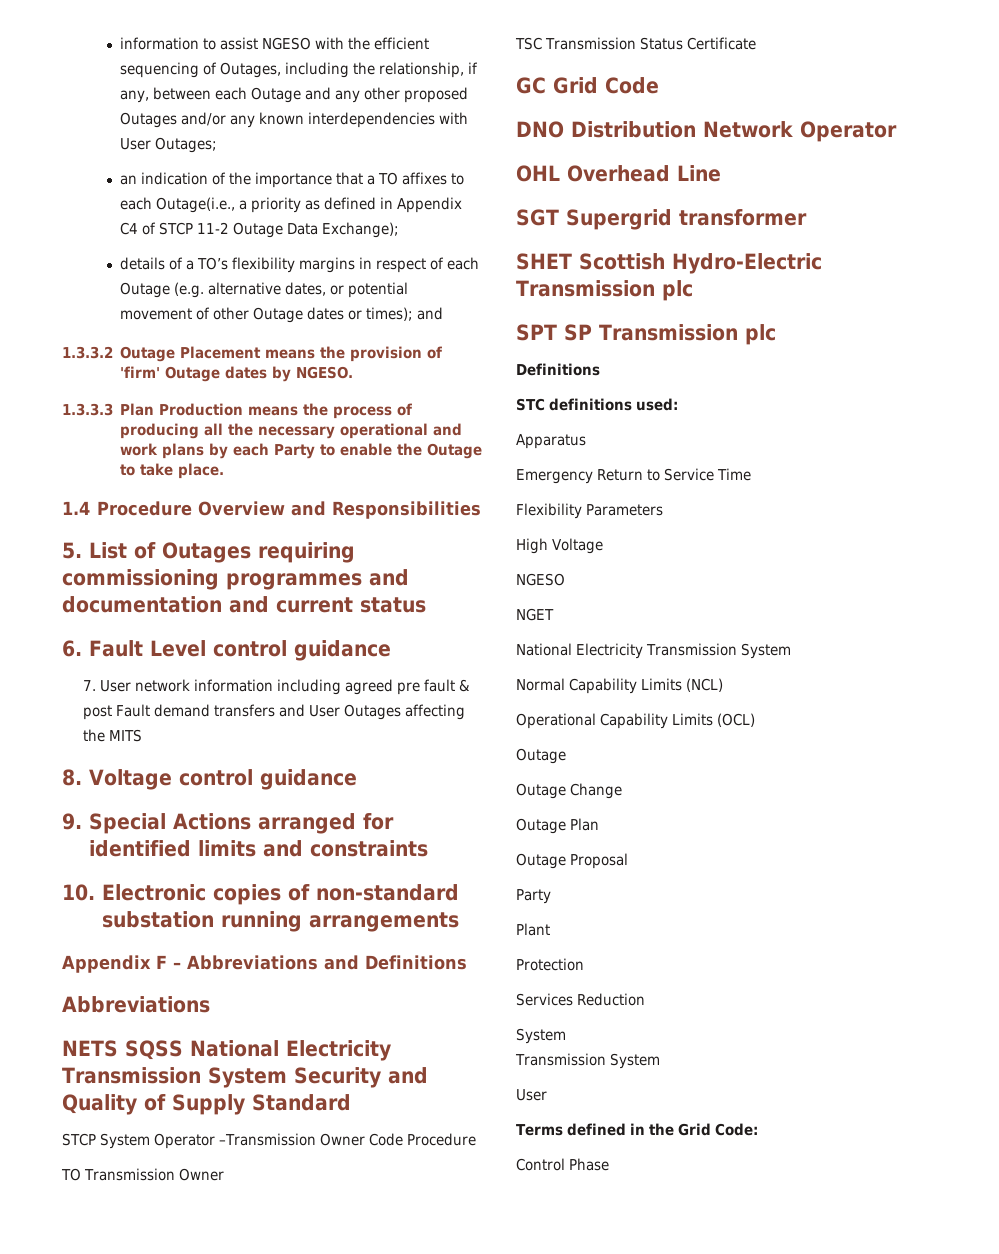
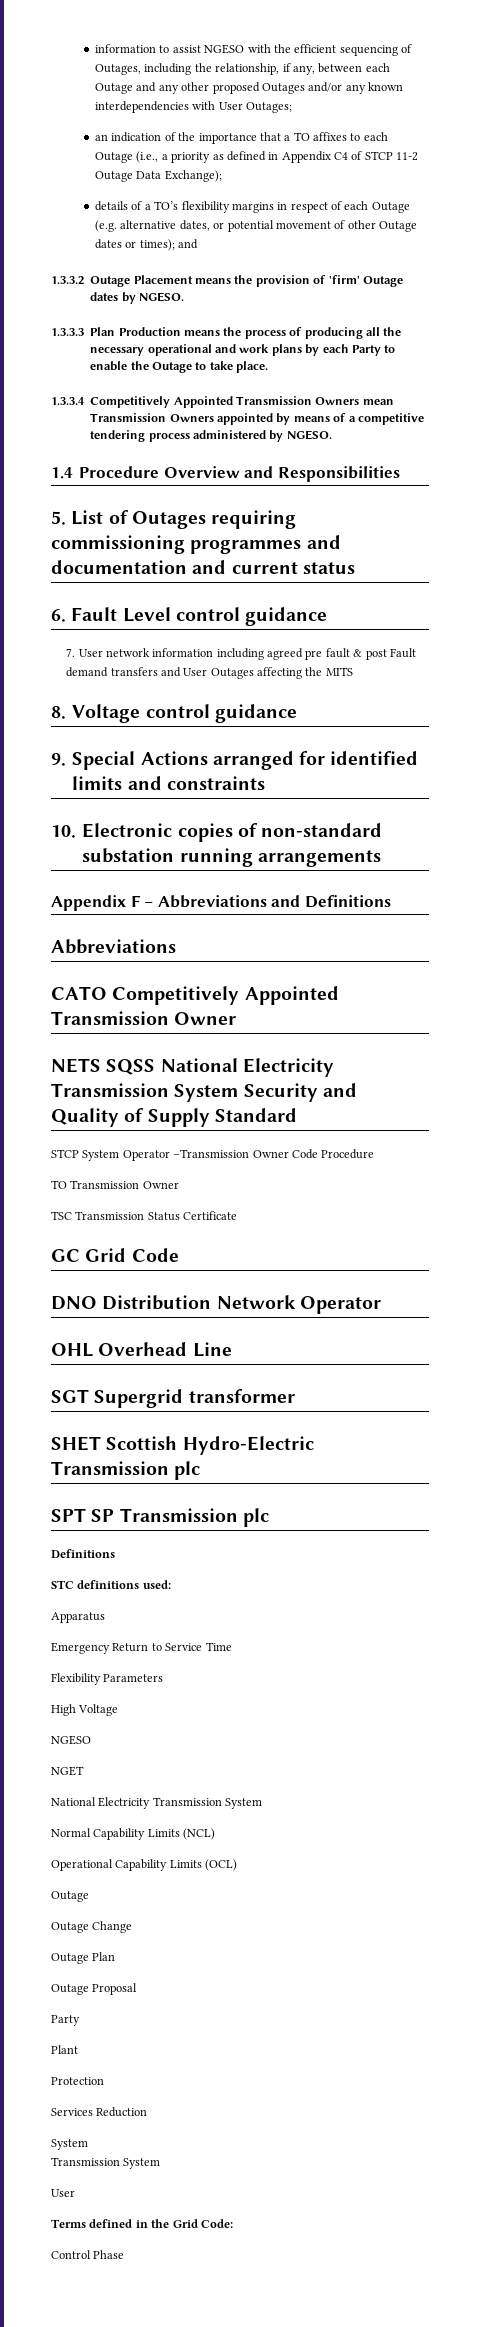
- an indication of the importance that a TO affixes to each Outage(i.e., a priority as defined in Appendix C4 of STCP 11-2 Outage Data Exchange);
+ an indication of the importance that a TO affixes to each Outage (i.e., a priority as defined in Appendix C4 of STCP 11-2 Outage Data Exchange);
+ 1.3.3.4 Competitively Appointed Transmission Owners mean Transmission Owners appointed by means of a competitive tendering process administered by NGESO.
+ CATO Competitively Appointed Transmission Owner

